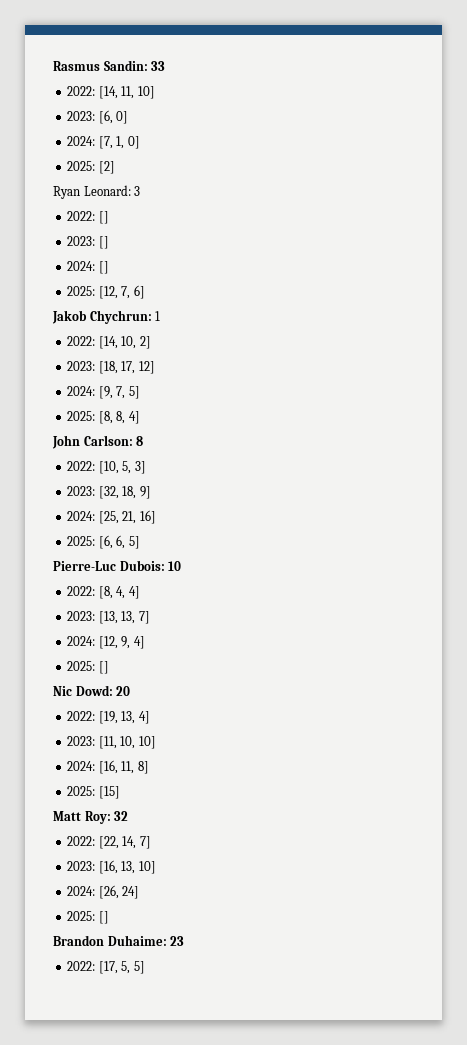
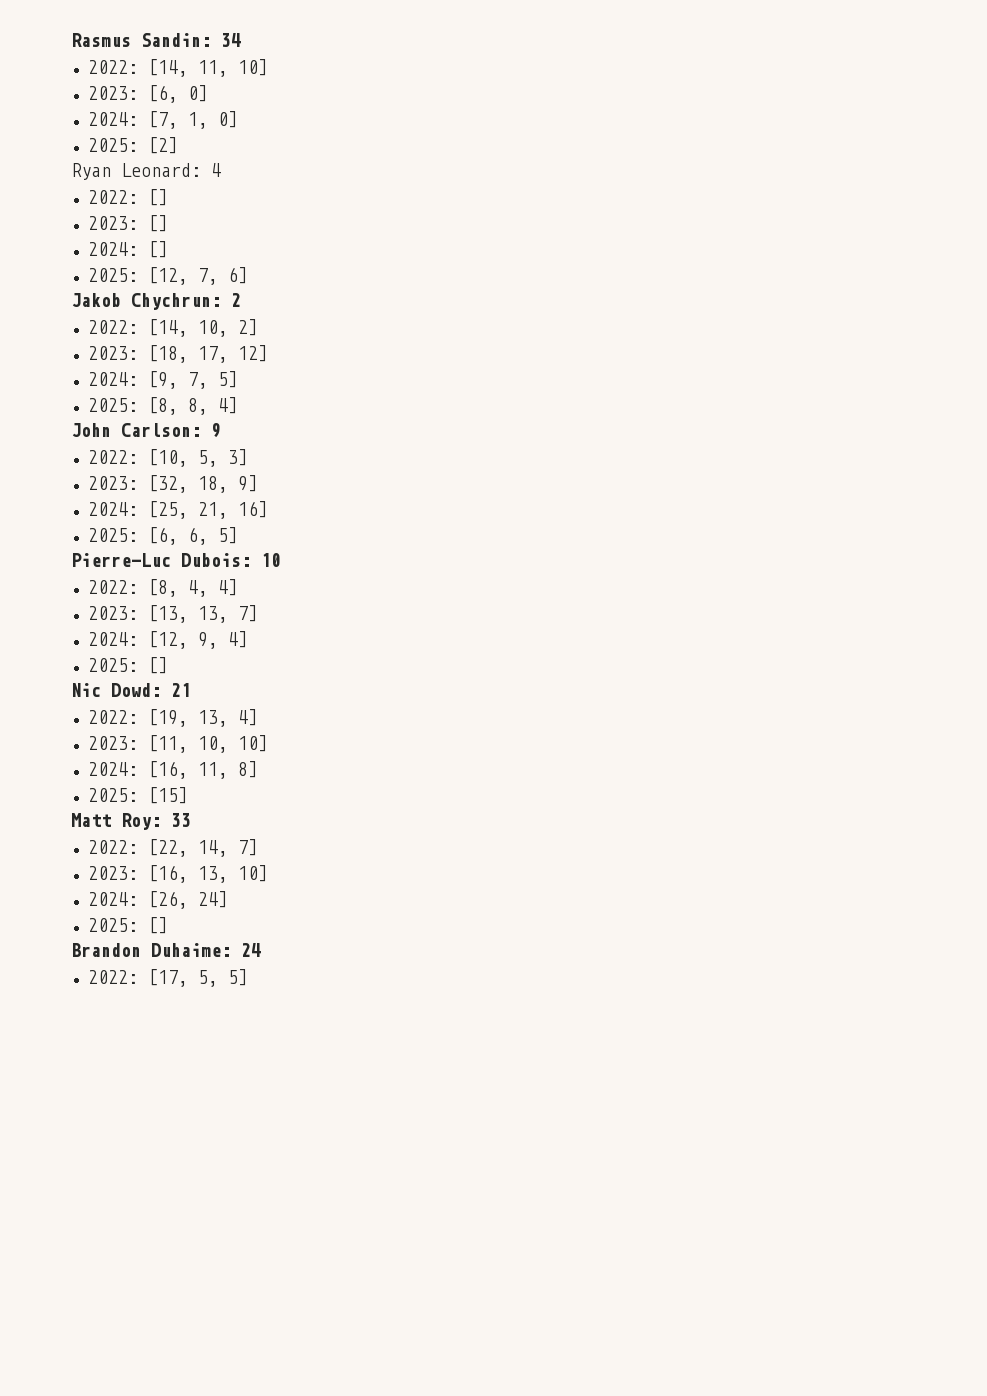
- Rasmus Sandin: 33
+ Rasmus Sandin: 34
- Ryan Leonard: 3
+ Ryan Leonard: 4
- Jakob Chychrun: 1
+ Jakob Chychrun: 2
- John Carlson: 8
+ John Carlson: 9
- Nic Dowd: 20
+ Nic Dowd: 21
- Matt Roy: 32
+ Matt Roy: 33
- Brandon Duhaime: 23
+ Brandon Duhaime: 24

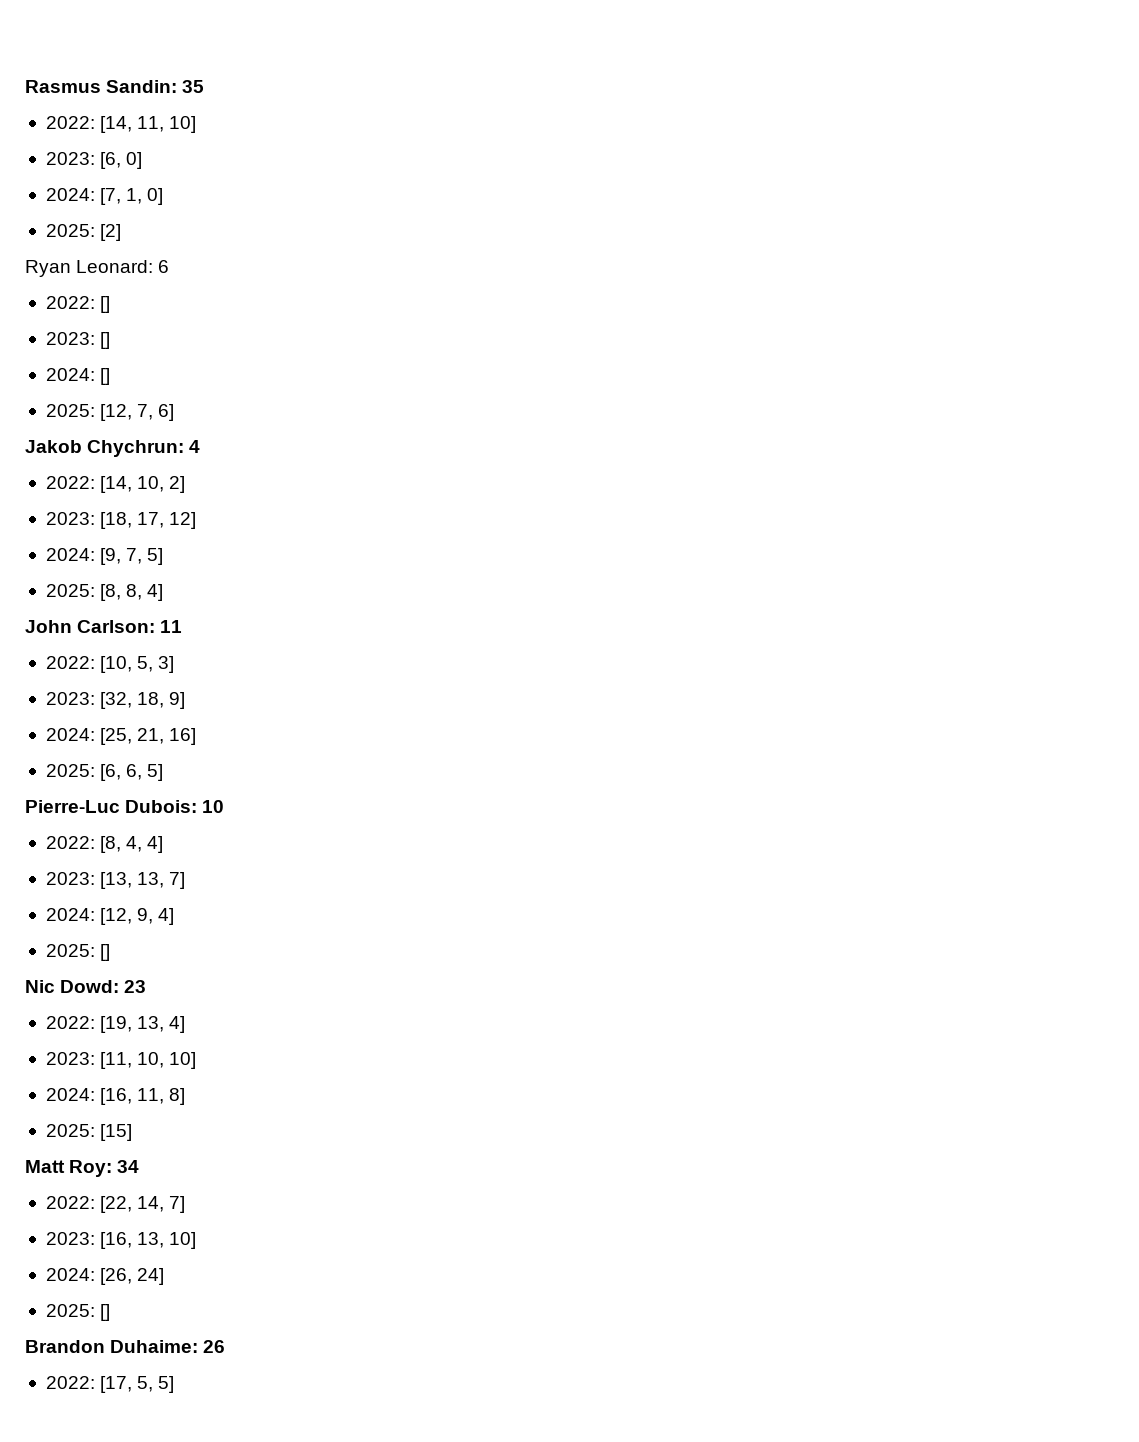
- Rasmus Sandin: 34
+ Rasmus Sandin: 35
- Ryan Leonard: 4
+ Ryan Leonard: 6
- Jakob Chychrun: 2
+ Jakob Chychrun: 4
- John Carlson: 9
+ John Carlson: 11
- Nic Dowd: 21
+ Nic Dowd: 23
- Matt Roy: 33
+ Matt Roy: 34
- Brandon Duhaime: 24
+ Brandon Duhaime: 26

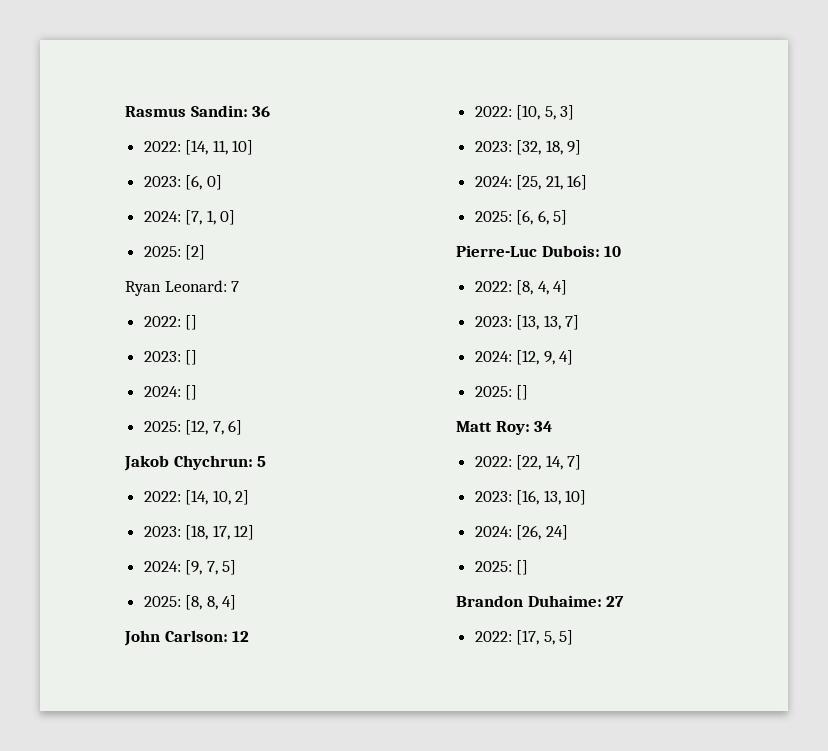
- Rasmus Sandin: 35
+ Rasmus Sandin: 36
- Ryan Leonard: 6
+ Ryan Leonard: 7
- Jakob Chychrun: 4
+ Jakob Chychrun: 5
- John Carlson: 11
+ John Carlson: 12
- Nic Dowd: 23
- 2022: [19, 13, 4]
- 2023: [11, 10, 10]
- 2024: [16, 11, 8]
- 2025: [15]
- Brandon Duhaime: 26
+ Brandon Duhaime: 27

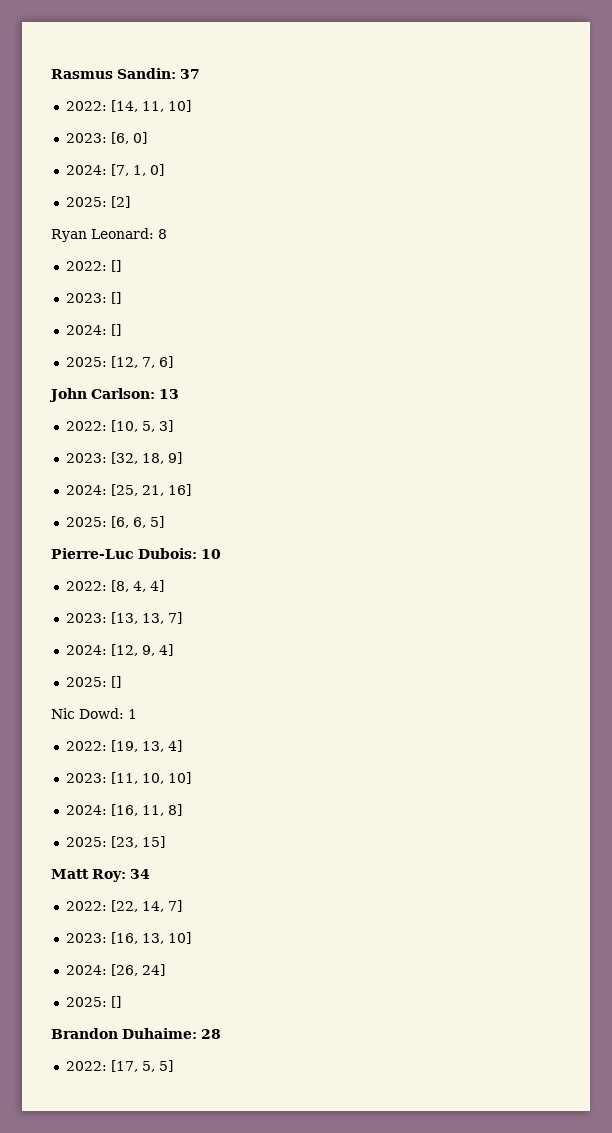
- Rasmus Sandin: 36
+ Rasmus Sandin: 37
- Ryan Leonard: 7
+ Ryan Leonard: 8
- Jakob Chychrun: 5
- 2022: [14, 10, 2]
- 2023: [18, 17, 12]
- 2024: [9, 7, 5]
- 2025: [8, 8, 4]
- John Carlson: 12
+ John Carlson: 13
+ Nic Dowd: 1
+ 2022: [19, 13, 4]
+ 2023: [11, 10, 10]
+ 2024: [16, 11, 8]
+ 2025: [23, 15]
- Brandon Duhaime: 27
+ Brandon Duhaime: 28

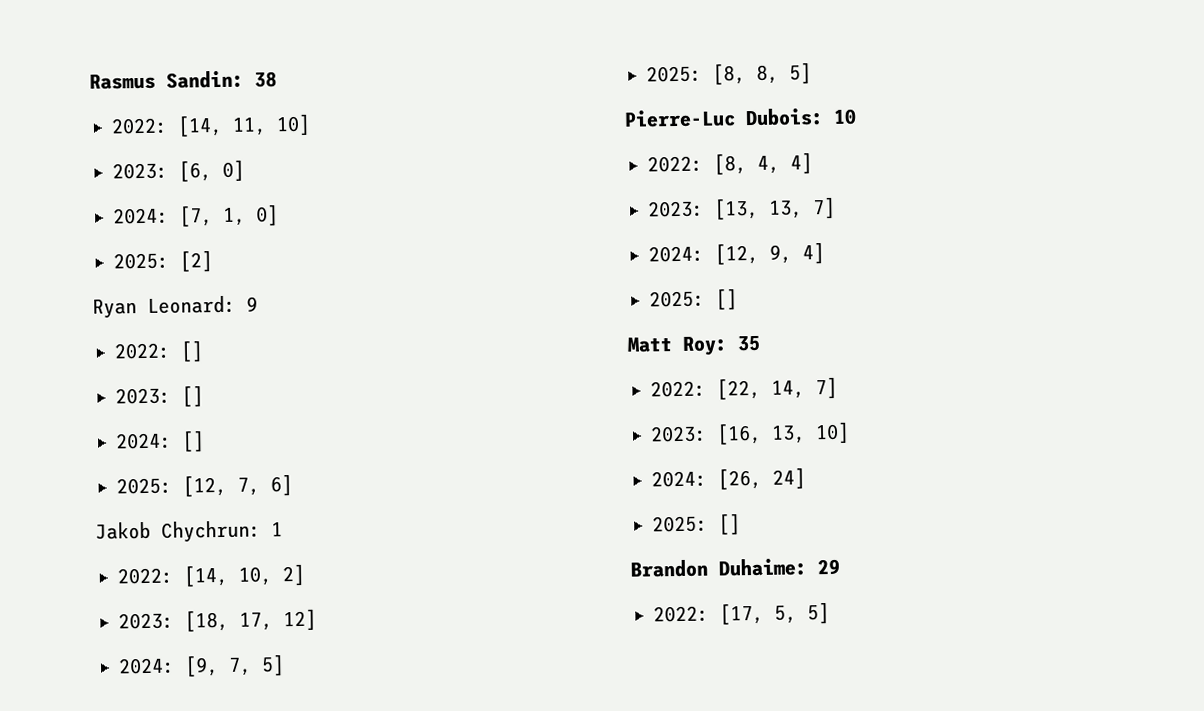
- Rasmus Sandin: 37
+ Rasmus Sandin: 38
- Ryan Leonard: 8
+ Ryan Leonard: 9
- John Carlson: 13
- 2022: [10, 5, 3]
- 2023: [32, 18, 9]
- 2024: [25, 21, 16]
- 2025: [6, 6, 5]
+ Jakob Chychrun: 1
+ 2022: [14, 10, 2]
+ 2023: [18, 17, 12]
+ 2024: [9, 7, 5]
+ 2025: [8, 8, 5]
- Nic Dowd: 1
- 2022: [19, 13, 4]
- 2023: [11, 10, 10]
- 2024: [16, 11, 8]
- 2025: [23, 15]
- Matt Roy: 34
+ Matt Roy: 35
- Brandon Duhaime: 28
+ Brandon Duhaime: 29

